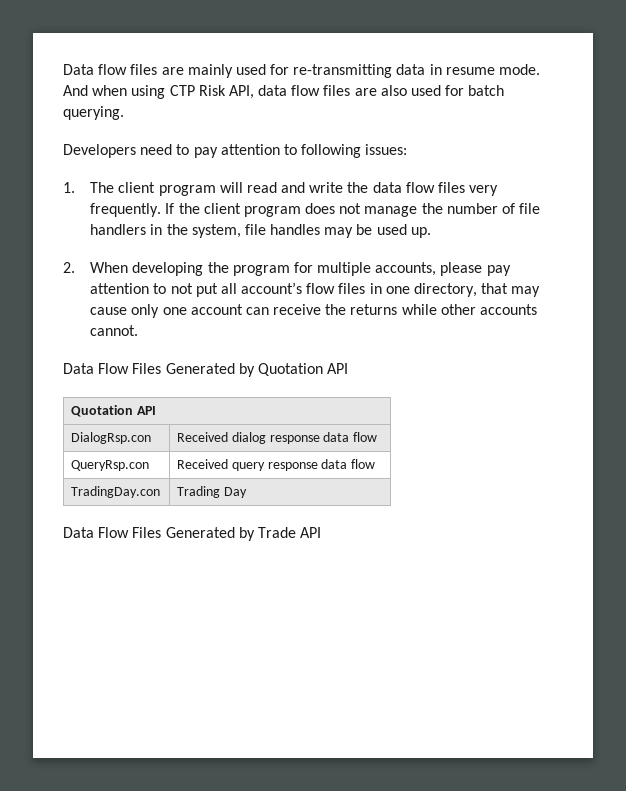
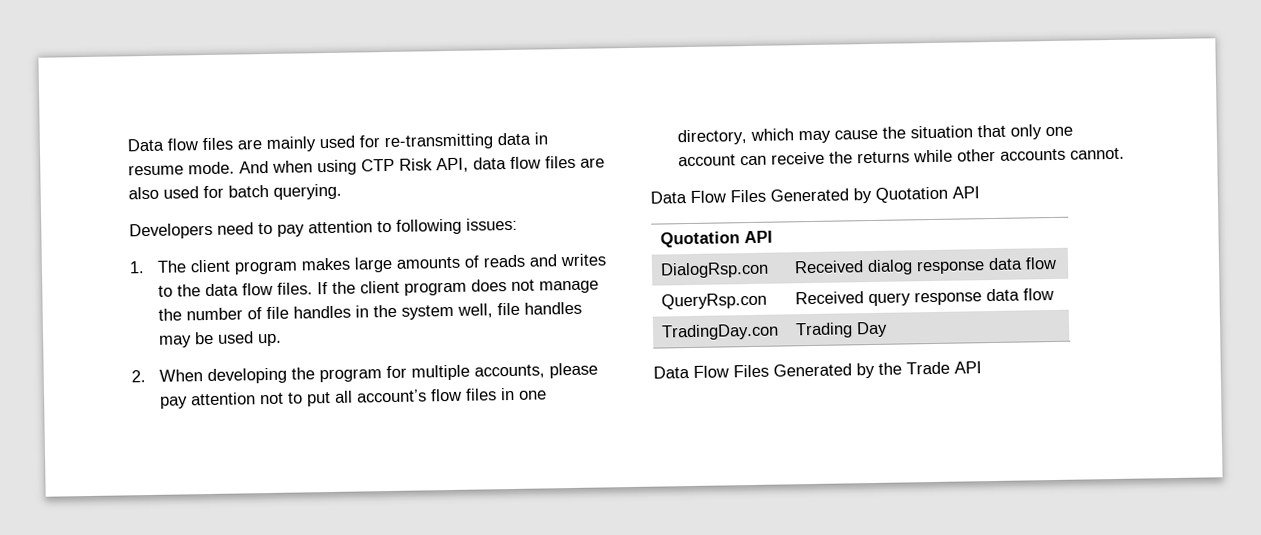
- 1. The client program will read and write the data flow files very frequently.
+ 1. The client program makes large amounts of reads and writes to the data flow files.
- If the client program does not manage the number of file handlers in the system, file handles may be used up.
+ If the client program does not manage the number of file handles in the system well, file handles may be used up.
- 2. When developing the program for multiple accounts, please pay attention to not put all account’s flow files in one directory, that may cause only one account can receive the returns while other accounts cannot.
+ 2. When developing the program for multiple accounts, please pay attention not to put all account’s flow files in one directory, which may cause the situation that only one account can receive the returns while other accounts cannot.
- Data Flow Files Generated by Trade API
+ Data Flow Files Generated by the Trade API

